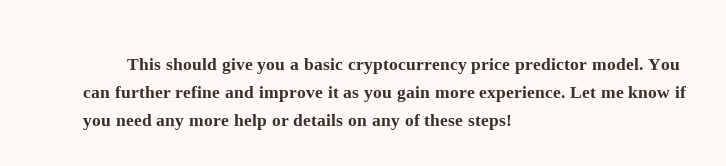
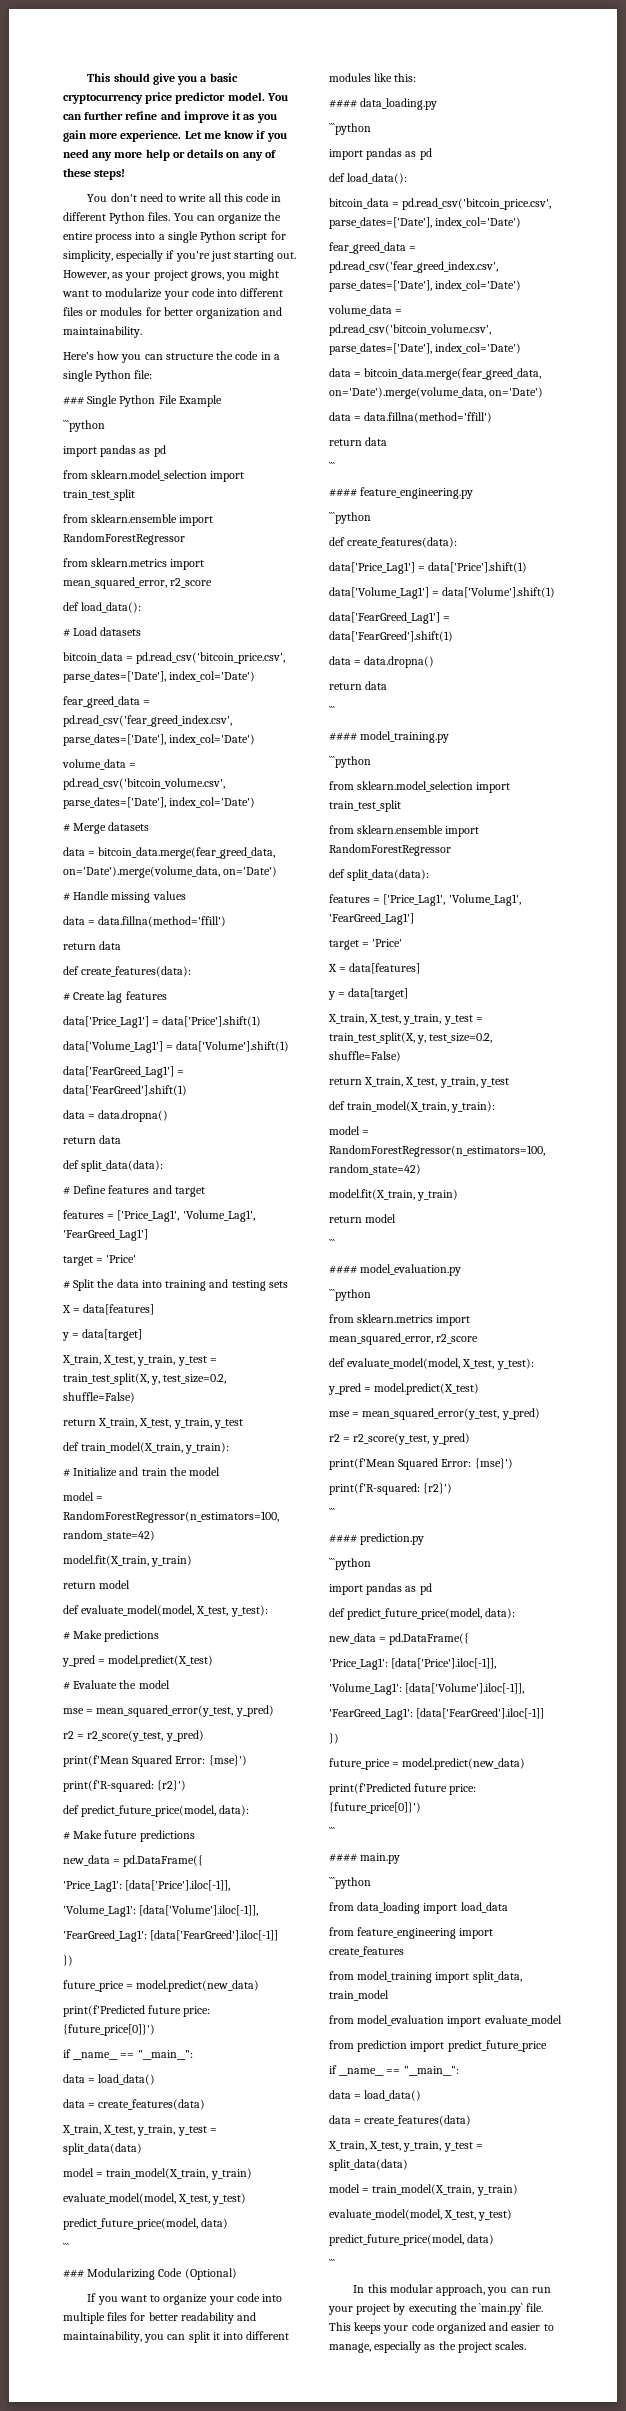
+ You don't need to write all this code in different Python files. You can organize the entire process into a single Python script for simplicity, especially if you're just starting out. However, as your project grows, you might want to modularize your code into different files or modules for better organization and maintainability.
+ Here’s how you can structure the code in a single Python file:
+ ### Single Python File Example
+ ```python
+ import pandas as pd
+ from sklearn.model_selection import train_test_split
+ from sklearn.ensemble import RandomForestRegressor
+ from sklearn.metrics import mean_squared_error, r2_score
+ def load_data():
+ # Load datasets
+ bitcoin_data = pd.read_csv('bitcoin_price.csv', parse_dates=['Date'], index_col='Date')
+ fear_greed_data = pd.read_csv('fear_greed_index.csv', parse_dates=['Date'], index_col='Date')
+ volume_data = pd.read_csv('bitcoin_volume.csv', parse_dates=['Date'], index_col='Date')
+ # Merge datasets
+ data = bitcoin_data.merge(fear_greed_data, on='Date').merge(volume_data, on='Date')
+ # Handle missing values
+ data = data.fillna(method='ffill')
+ return data
+ def create_features(data):
+ # Create lag features
+ data['Price_Lag1'] = data['Price'].shift(1)
+ data['Volume_Lag1'] = data['Volume'].shift(1)
+ data['FearGreed_Lag1'] = data['FearGreed'].shift(1)
+ data = data.dropna()
+ return data
+ def split_data(data):
+ # Define features and target
+ features = ['Price_Lag1', 'Volume_Lag1', 'FearGreed_Lag1']
+ target = 'Price'
+ # Split the data into training and testing sets
+ X = data[features]
+ y = data[target]
+ X_train, X_test, y_train, y_test = train_test_split(X, y, test_size=0.2, shuffle=False)
+ return X_train, X_test, y_train, y_test
+ def train_model(X_train, y_train):
+ # Initialize and train the model
+ model = RandomForestRegressor(n_estimators=100, random_state=42)
+ model.fit(X_train, y_train)
+ return model
+ def evaluate_model(model, X_test, y_test):
+ # Make predictions
+ y_pred = model.predict(X_test)
+ # Evaluate the model
+ mse = mean_squared_error(y_test, y_pred)
+ r2 = r2_score(y_test, y_pred)
+ print(f'Mean Squared Error: {mse}')
+ print(f'R-squared: {r2}')
+ def predict_future_price(model, data):
+ # Make future predictions
+ new_data = pd.DataFrame({
+ 'Price_Lag1': [data['Price'].iloc[-1]],
+ 'Volume_Lag1': [data['Volume'].iloc[-1]],
+ 'FearGreed_Lag1': [data['FearGreed'].iloc[-1]]
+ })
+ future_price = model.predict(new_data)
+ print(f'Predicted future price: {future_price[0]}')
+ if __name__ == "__main__":
+ data = load_data()
+ data = create_features(data)
+ X_train, X_test, y_train, y_test = split_data(data)
+ model = train_model(X_train, y_train)
+ evaluate_model(model, X_test, y_test)
+ predict_future_price(model, data)
+ ```
+ ### Modularizing Code (Optional)
+ If you want to organize your code into multiple files for better readability and maintainability, you can split it into different modules like this:
+ #### data_loading.py
+ ```python
+ import pandas as pd
+ def load_data():
+ bitcoin_data = pd.read_csv('bitcoin_price.csv', parse_dates=['Date'], index_col='Date')
+ fear_greed_data = pd.read_csv('fear_greed_index.csv', parse_dates=['Date'], index_col='Date')
+ volume_data = pd.read_csv('bitcoin_volume.csv', parse_dates=['Date'], index_col='Date')
+ data = bitcoin_data.merge(fear_greed_data, on='Date').merge(volume_data, on='Date')
+ data = data.fillna(method='ffill')
+ return data
+ ```
+ #### feature_engineering.py
+ ```python
+ def create_features(data):
+ data['Price_Lag1'] = data['Price'].shift(1)
+ data['Volume_Lag1'] = data['Volume'].shift(1)
+ data['FearGreed_Lag1'] = data['FearGreed'].shift(1)
+ data = data.dropna()
+ return data
+ ```
+ #### model_training.py
+ ```python
+ from sklearn.model_selection import train_test_split
+ from sklearn.ensemble import RandomForestRegressor
+ def split_data(data):
+ features = ['Price_Lag1', 'Volume_Lag1', 'FearGreed_Lag1']
+ target = 'Price'
+ X = data[features]
+ y = data[target]
+ X_train, X_test, y_train, y_test = train_test_split(X, y, test_size=0.2, shuffle=False)
+ return X_train, X_test, y_train, y_test
+ def train_model(X_train, y_train):
+ model = RandomForestRegressor(n_estimators=100, random_state=42)
+ model.fit(X_train, y_train)
+ return model
+ ```
+ #### model_evaluation.py
+ ```python
+ from sklearn.metrics import mean_squared_error, r2_score
+ def evaluate_model(model, X_test, y_test):
+ y_pred = model.predict(X_test)
+ mse = mean_squared_error(y_test, y_pred)
+ r2 = r2_score(y_test, y_pred)
+ print(f'Mean Squared Error: {mse}')
+ print(f'R-squared: {r2}')
+ ```
+ #### prediction.py
+ ```python
+ import pandas as pd
+ def predict_future_price(model, data):
+ new_data = pd.DataFrame({
+ 'Price_Lag1': [data['Price'].iloc[-1]],
+ 'Volume_Lag1': [data['Volume'].iloc[-1]],
+ 'FearGreed_Lag1': [data['FearGreed'].iloc[-1]]
+ })
+ future_price = model.predict(new_data)
+ print(f'Predicted future price: {future_price[0]}')
+ ```
+ #### main.py
+ ```python
+ from data_loading import load_data
+ from feature_engineering import create_features
+ from model_training import split_data, train_model
+ from model_evaluation import evaluate_model
+ from prediction import predict_future_price
+ if __name__ == "__main__":
+ data = load_data()
+ data = create_features(data)
+ X_train, X_test, y_train, y_test = split_data(data)
+ model = train_model(X_train, y_train)
+ evaluate_model(model, X_test, y_test)
+ predict_future_price(model, data)
+ ```
+ In this modular approach, you can run your project by executing the `main.py` file. This keeps your code organized and easier to manage, especially as the project scales.

